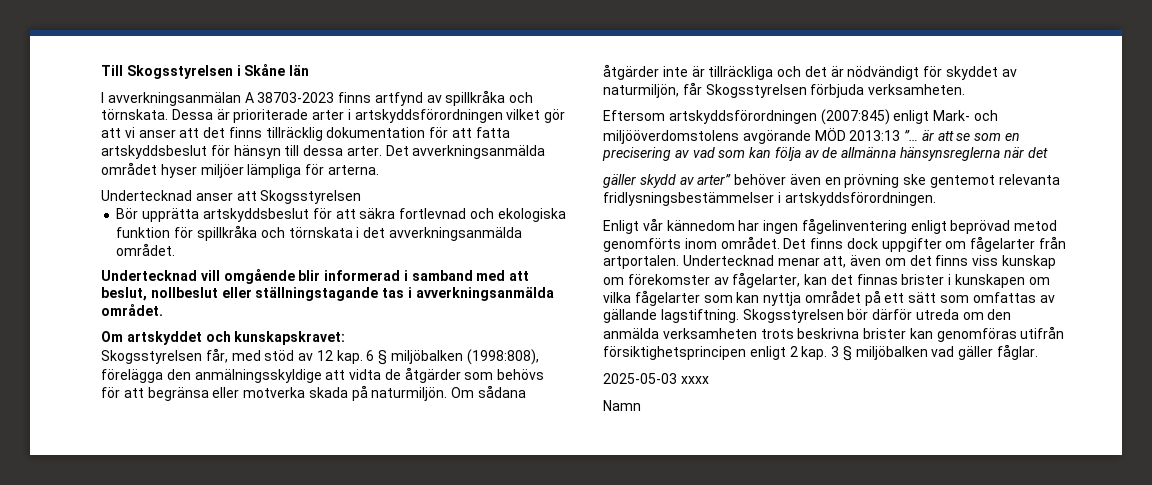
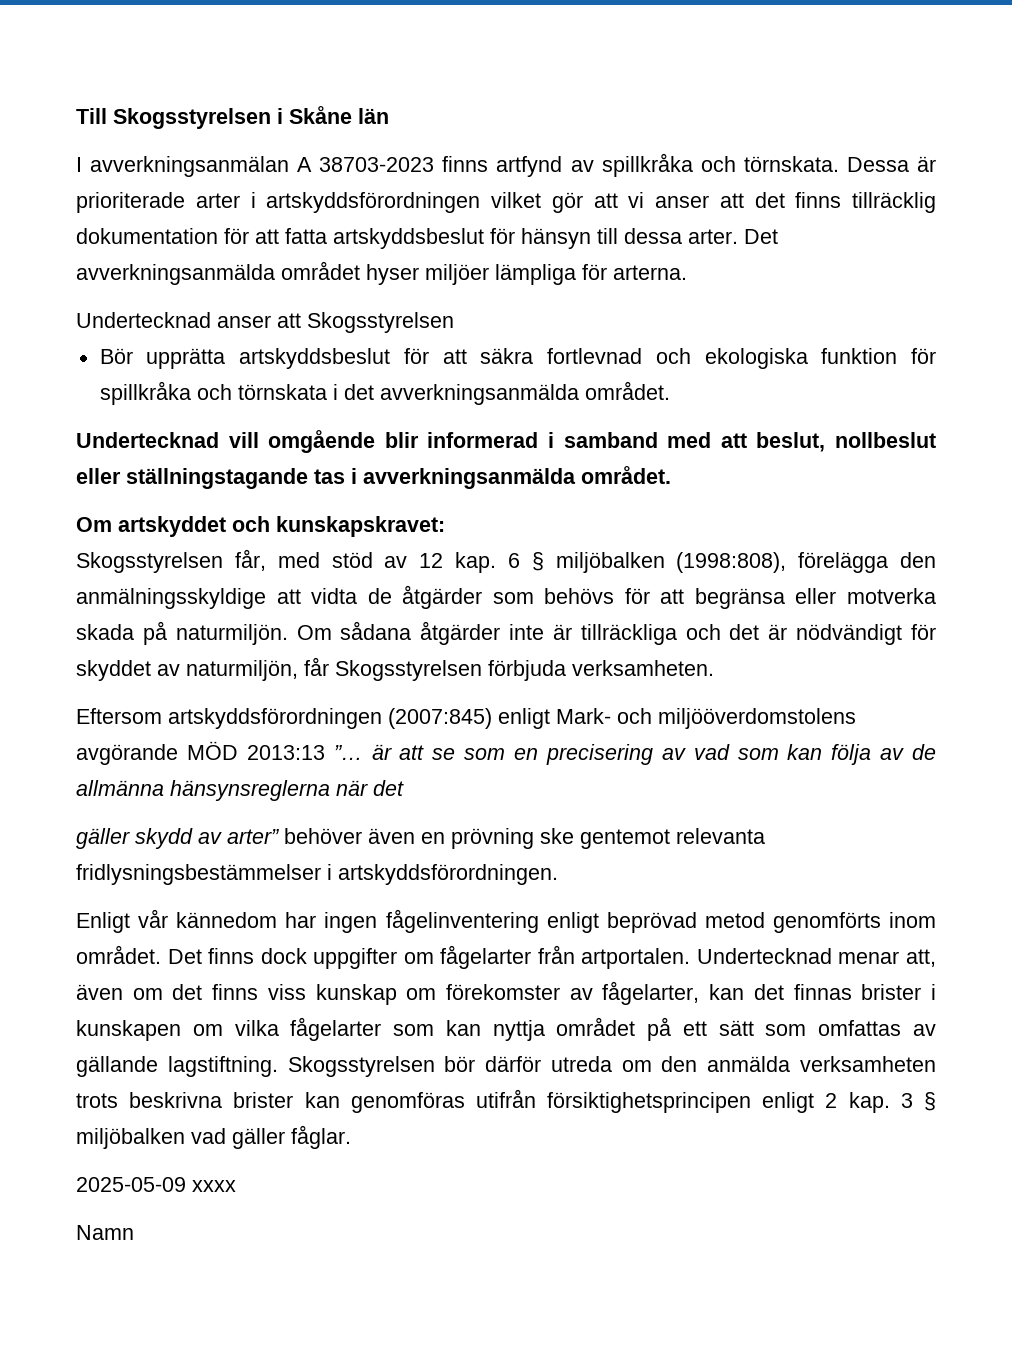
- 2025-05-03 xxxx
+ 2025-05-09 xxxx

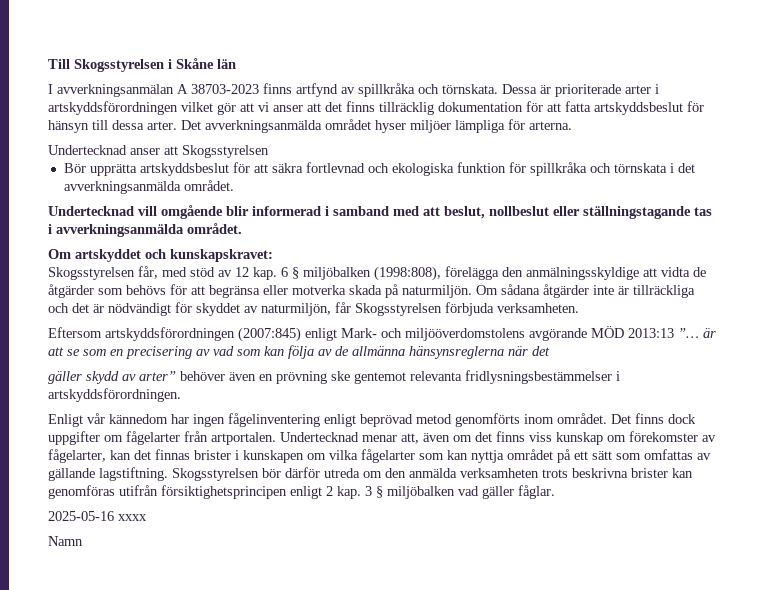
- 2025-05-09 xxxx
+ 2025-05-16 xxxx

